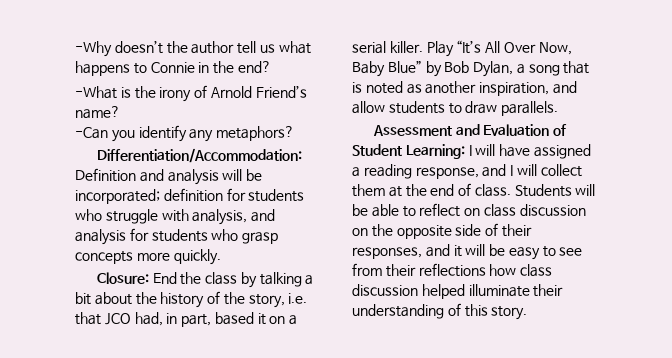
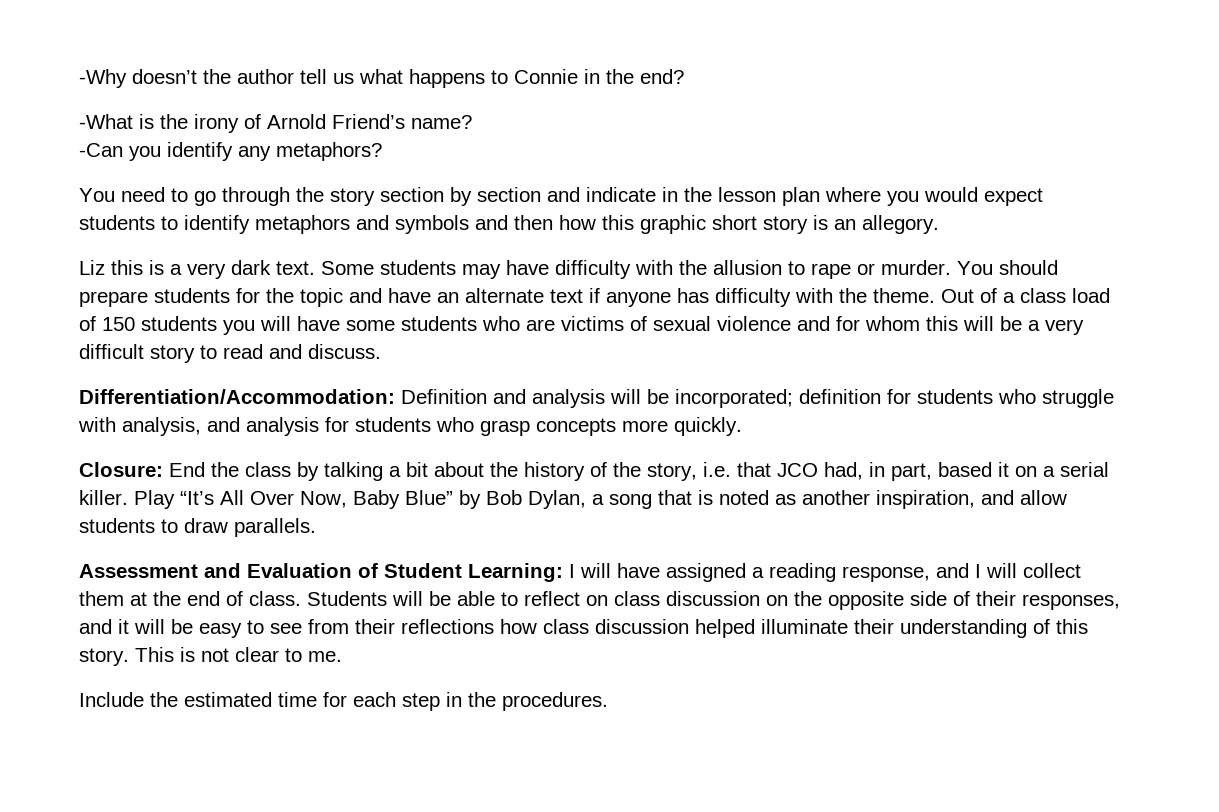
+ You need to go through the story section by section and indicate in the lesson plan where you would expect students to identify metaphors and symbols and then how this graphic short story is an allegory.
+ Liz this is a very dark text. Some students may have difficulty with the allusion to rape or murder. You should prepare students for the topic and have an alternate text if anyone has difficulty with the theme. Out of a class load of 150 students you will have some students who are victims of sexual violence and for whom this will be a very difficult story to read and discuss.
+ This is not clear to me.
+ Include the estimated time for each step in the procedures.

